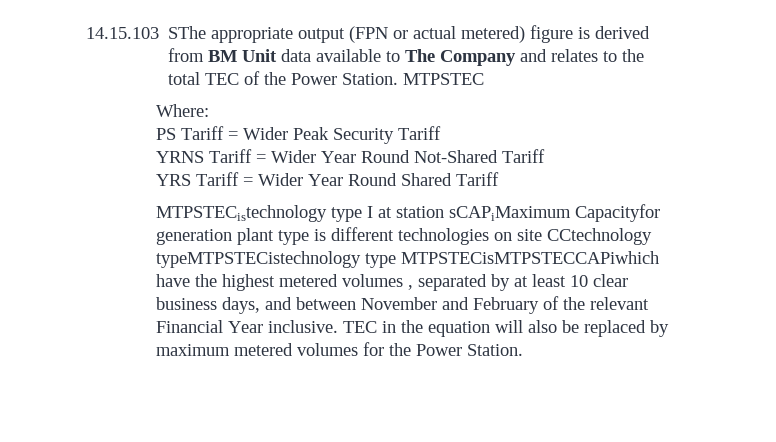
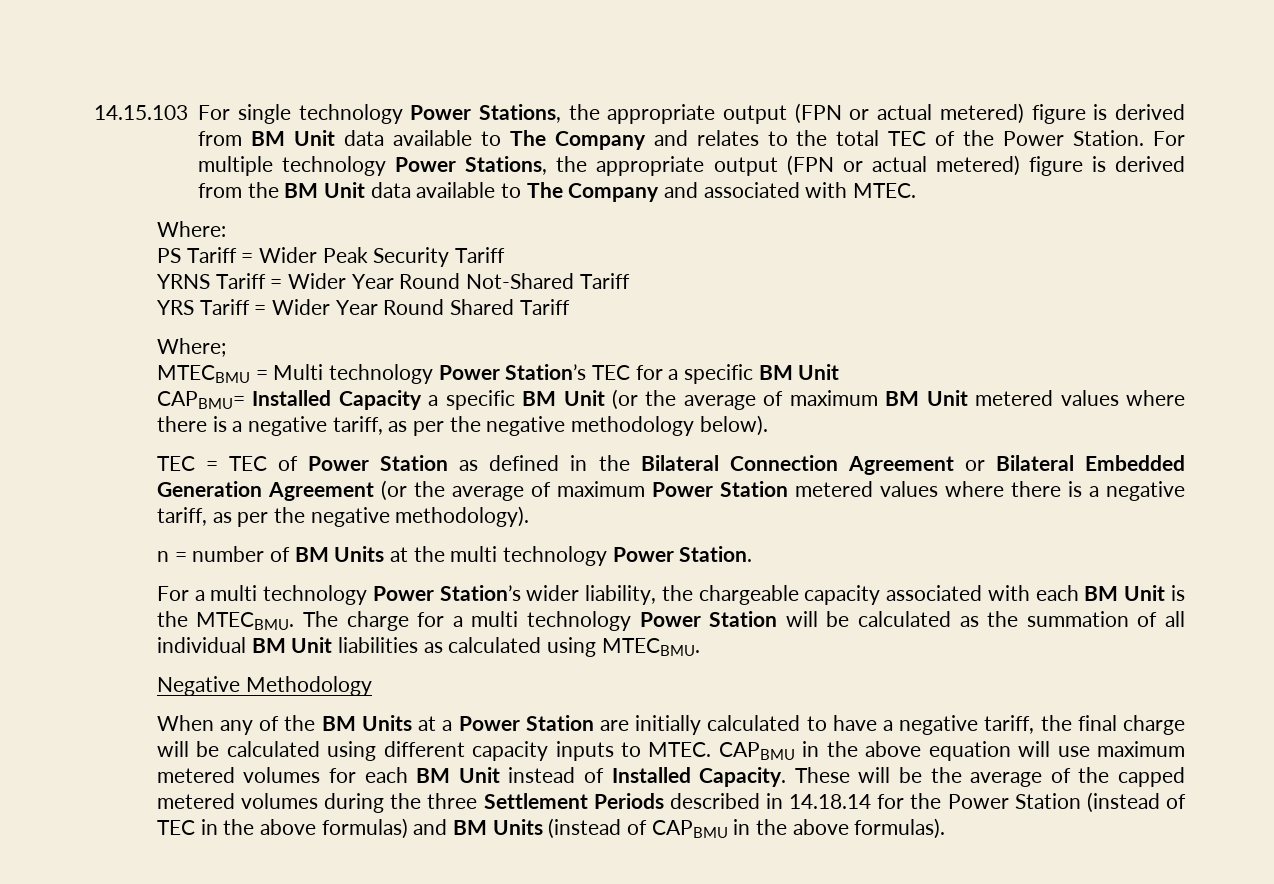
- 14.15.103 SThe appropriate output (FPN or actual metered) figure is derived from BM Unit data available to The Company and relates to the total TEC of the Power Station.
+ 14.15.103 For single technology Power Stations, the appropriate output (FPN or actual metered) figure is derived from BM Unit data available to The Company and relates to the total TEC of the Power Station.
- MTPSTEC
+ For multiple technology Power Stations, the appropriate output (FPN or actual metered) figure is derived from the BM Unit data available to The Company and associated with MTEC.
- MTPSTECistechnology type I at station sCAPiMaximum Capacityfor generation plant type is different technologies on site CCtechnology typeMTPSTECistechnology type MTPSTECisMTPSTECCAPiwhich have the highest metered volumes , separated by at least 10 clear business days, and between November and February of the relevant Financial Year inclusive. TEC in the equation will also be replaced by maximum metered volumes for the Power Station.
+ Where;
+ MTECBMU = Multi technology Power Station’s TEC for a specific BM Unit
+ CAPBMU= Installed Capacity a specific BM Unit (or the average of maximum BM Unit metered values where there is a negative tariff, as per the negative methodology below).
+ TEC = TEC of Power Station as defined in the Bilateral Connection Agreement or Bilateral Embedded Generation Agreement (or the average of maximum Power Station metered values where there is a negative tariff, as per the negative methodology).
+ n = number of BM Units at the multi technology Power Station.
+ For a multi technology Power Station’s wider liability, the chargeable capacity associated with each BM Unit is the MTECBMU. The charge for a multi technology Power Station will be calculated as the summation of all individual BM Unit liabilities as calculated using MTECBMU.
+ Negative Methodology
+ When any of the BM Units at a Power Station are initially calculated to have a negative tariff, the final charge will be calculated using different capacity inputs to MTEC. CAPBMU in the above equation will use maximum metered volumes for each BM Unit instead of Installed Capacity. These will be the average of the capped metered volumes during the three Settlement Periods described in 14.18.14 for the Power Station (instead of TEC in the above formulas) and BM Units (instead of CAPBMU in the above formulas).

